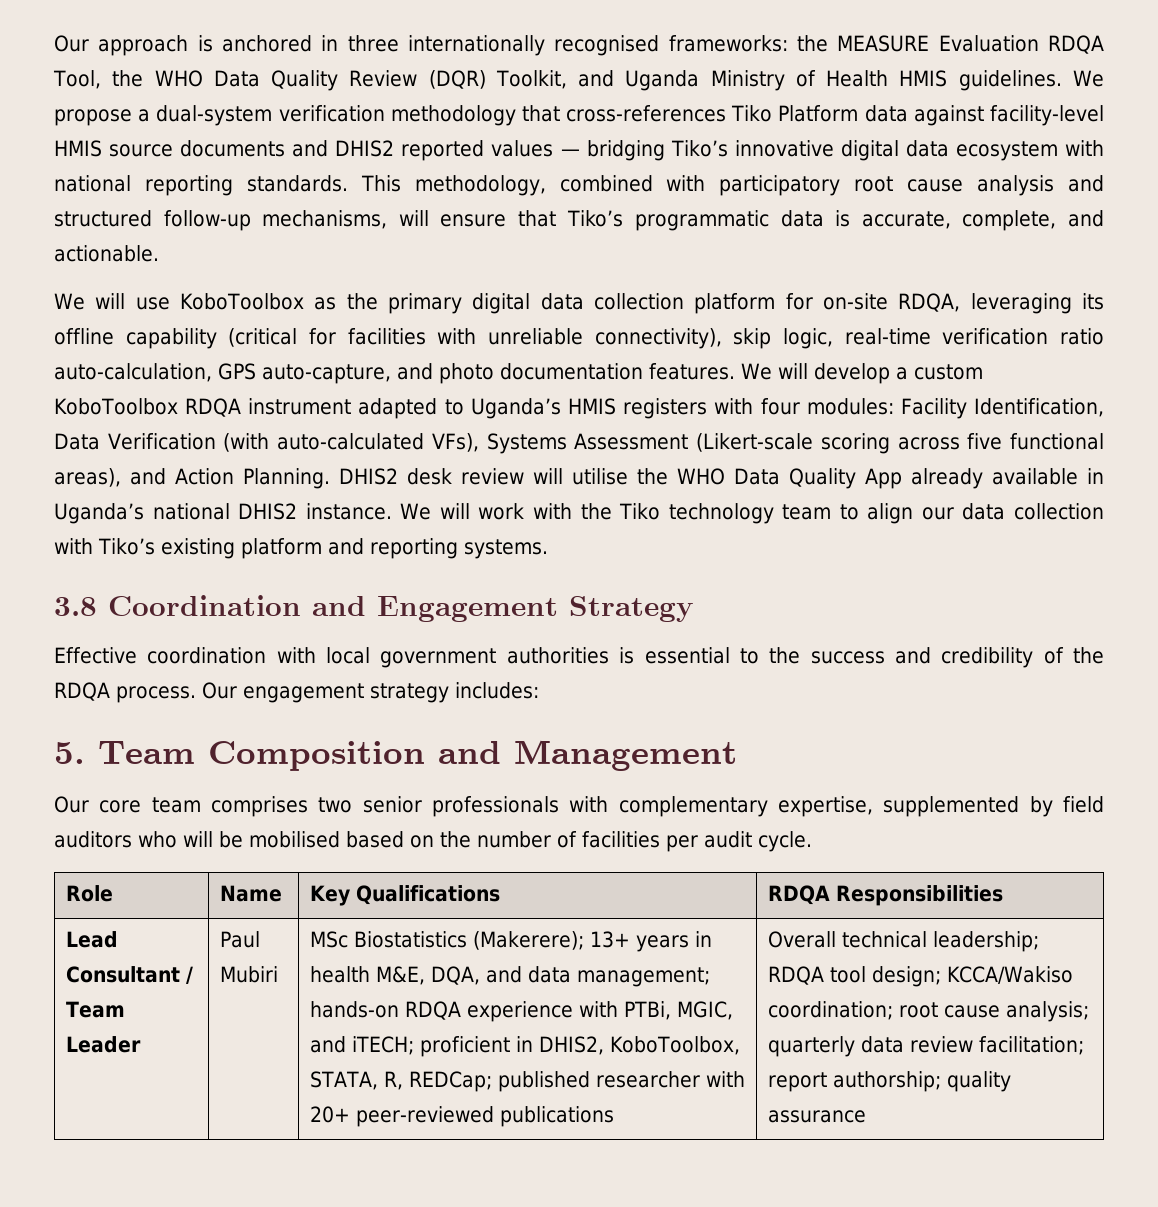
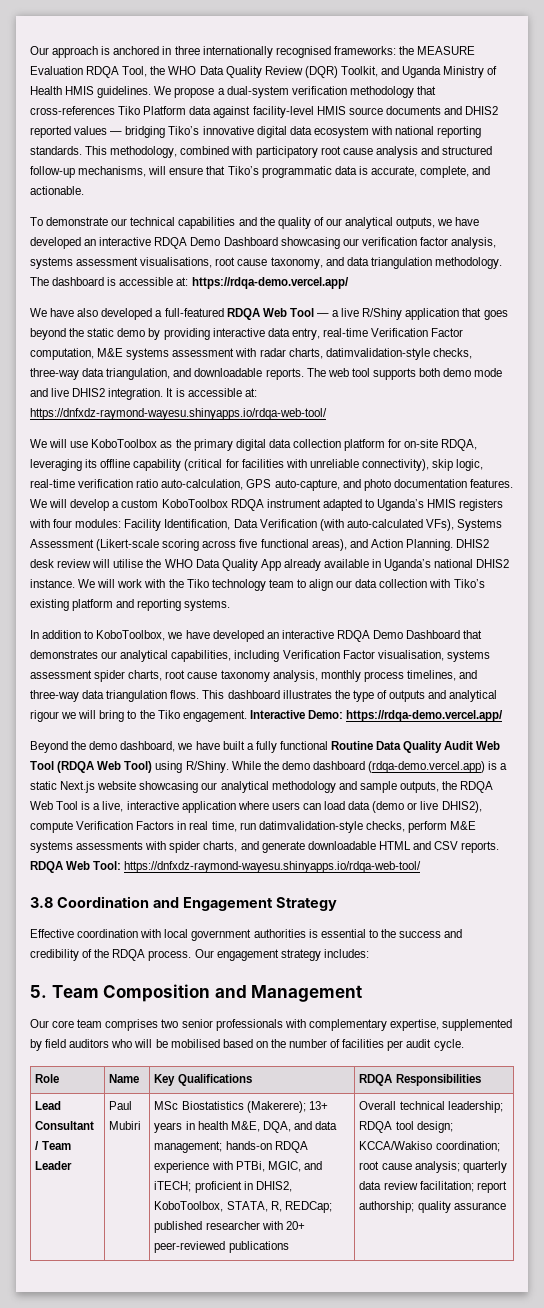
+ To demonstrate our technical capabilities and the quality of our analytical outputs, we have developed an interactive RDQA Demo Dashboard showcasing our verification factor analysis, systems assessment visualisations, root cause taxonomy, and data triangulation methodology. The dashboard is accessible at: https://rdqa-demo.vercel.app/
+ We have also developed a full-featured RDQA Web Tool — a live R/Shiny application that goes beyond the static demo by providing interactive data entry, real-time Verification Factor computation, M&E systems assessment with radar charts, datimvalidation-style checks, three-way data triangulation, and downloadable reports. The web tool supports both demo mode and live DHIS2 integration. It is accessible at: https://dnfxdz-raymond-wayesu.shinyapps.io/rdqa-web-tool/
+ In addition to KoboToolbox, we have developed an interactive RDQA Demo Dashboard that demonstrates our analytical capabilities, including Verification Factor visualisation, systems assessment spider charts, root cause taxonomy analysis, monthly process timelines, and three-way data triangulation flows. This dashboard illustrates the type of outputs and analytical rigour we will bring to the Tiko engagement. Interactive Demo: https://rdqa-demo.vercel.app/
+ Beyond the demo dashboard, we have built a fully functional Routine Data Quality Audit Web Tool (RDQA Web Tool) using R/Shiny. While the demo dashboard (rdqa-demo.vercel.app) is a static Next.js website showcasing our analytical methodology and sample outputs, the RDQA Web Tool is a live, interactive application where users can load data (demo or live DHIS2), compute Verification Factors in real time, run datimvalidation-style checks, perform M&E systems assessments with spider charts, and generate downloadable HTML and CSV reports. RDQA Web Tool: https://dnfxdz-raymond-wayesu.shinyapps.io/rdqa-web-tool/

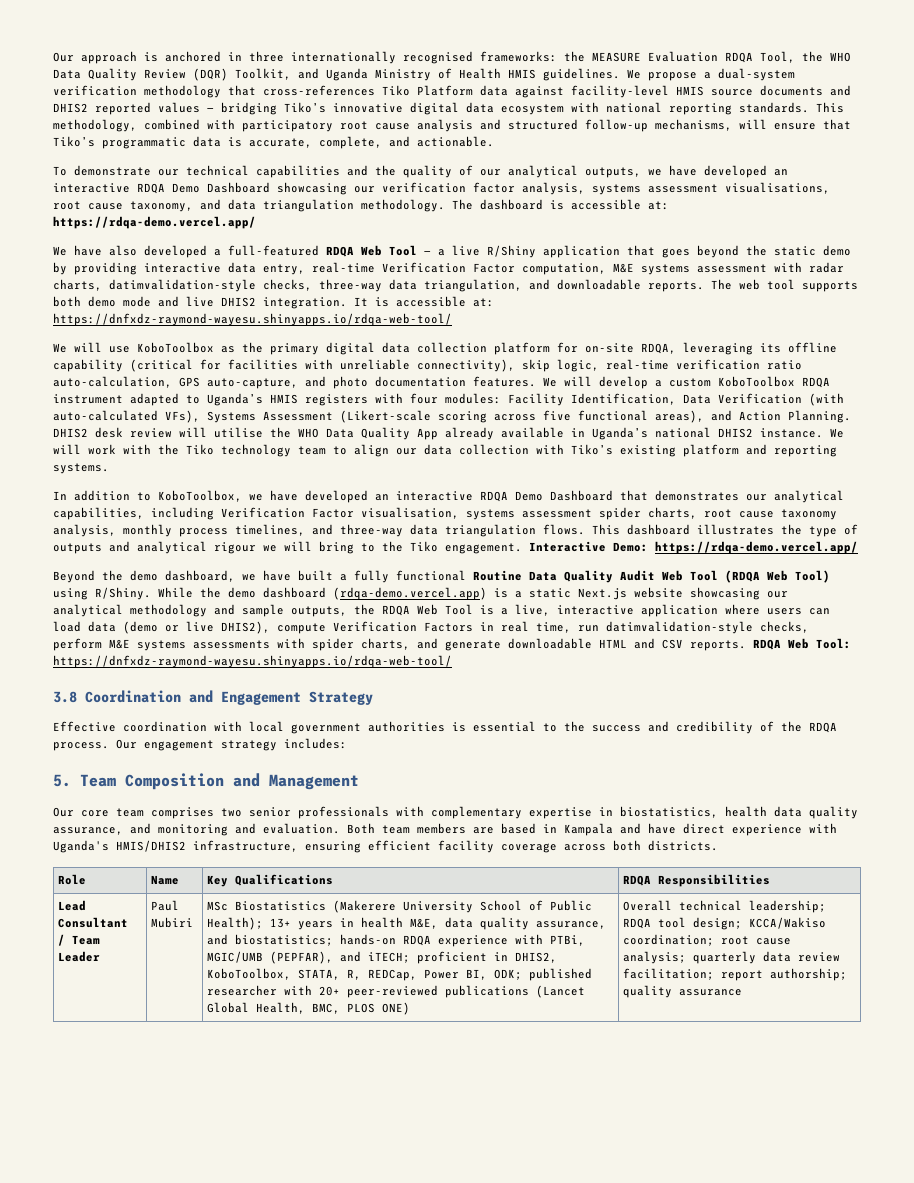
- Our core team comprises two senior professionals with complementary expertise, supplemented by field auditors who will be mobilised based on the number of facilities per audit cycle.
+ Our core team comprises two senior professionals with complementary expertise in biostatistics, health data quality assurance, and monitoring and evaluation. Both team members are based in Kampala and have direct experience with Uganda's HMIS/DHIS2 infrastructure, ensuring efficient facility coverage across both districts.
- MSc Biostatistics (Makerere); 13+ years in health M&E, DQA, and data management; hands-on RDQA experience with PTBi, MGIC, and iTECH; proficient in DHIS2, KoboToolbox, STATA, R, REDCap; published researcher with 20+ peer-reviewed publications
+ MSc Biostatistics (Makerere University School of Public Health); 13+ years in health M&E, data quality assurance, and biostatistics; hands-on RDQA experience with PTBi, MGIC/UMB (PEPFAR), and iTECH; proficient in DHIS2, KoboToolbox, STATA, R, REDCap, Power BI, ODK; published researcher with 20+ peer-reviewed publications (Lancet Global Health, BMC, PLOS ONE)

